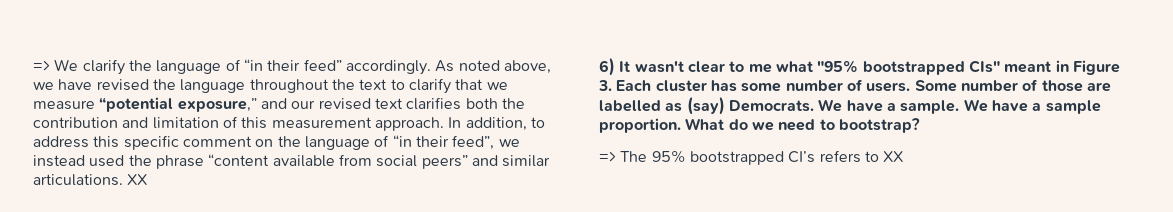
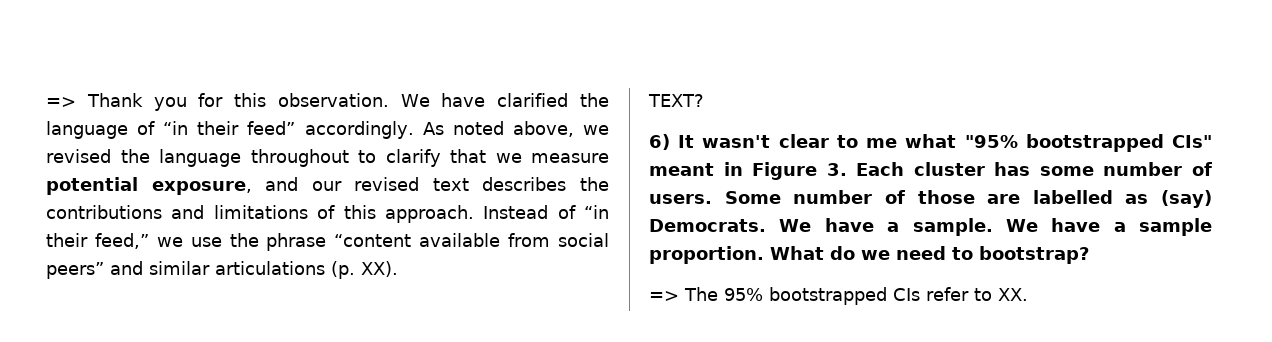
- => We clarify the language of “in their feed” accordingly.
+ => Thank you for this observation. We have clarified the language of “in their feed” accordingly.
- As noted above, we have revised the language throughout the text to clarify that we measure “potential exposure,” and our revised text clarifies both the contribution and limitation of this measurement approach. In addition, to address this specific comment on the language of “in their feed”, we instead used the phrase “content available from social peers” and similar articulations. XX
+ As noted above, we revised the language throughout to clarify that we measure potential exposure, and our revised text describes the contributions and limitations of this approach. Instead of “in their feed,” we use the phrase “content available from social peers” and similar articulations (p. XX).
+ TEXT?
- => The 95% bootstrapped CI’s refers to XX
+ => The 95% bootstrapped CIs refer to XX.

